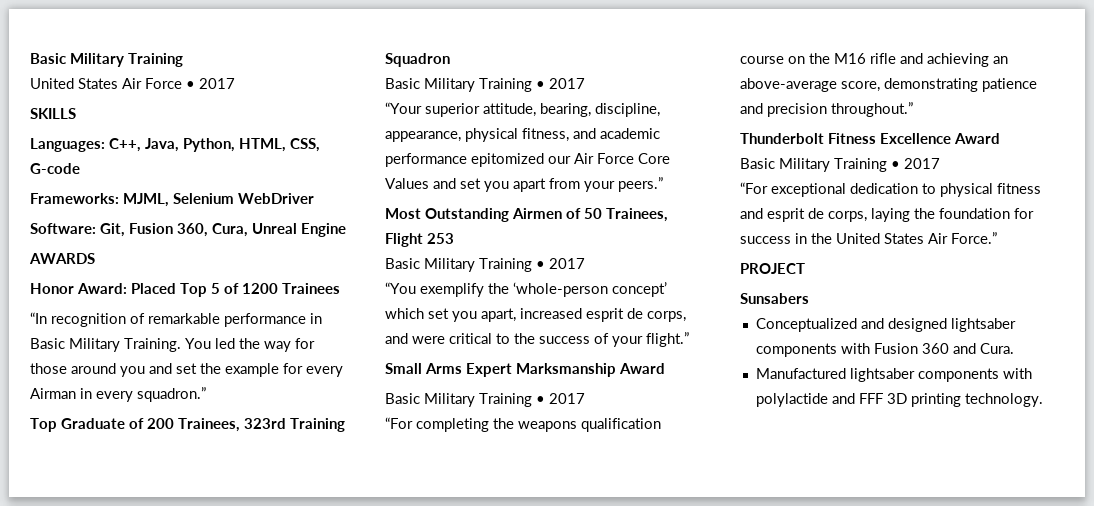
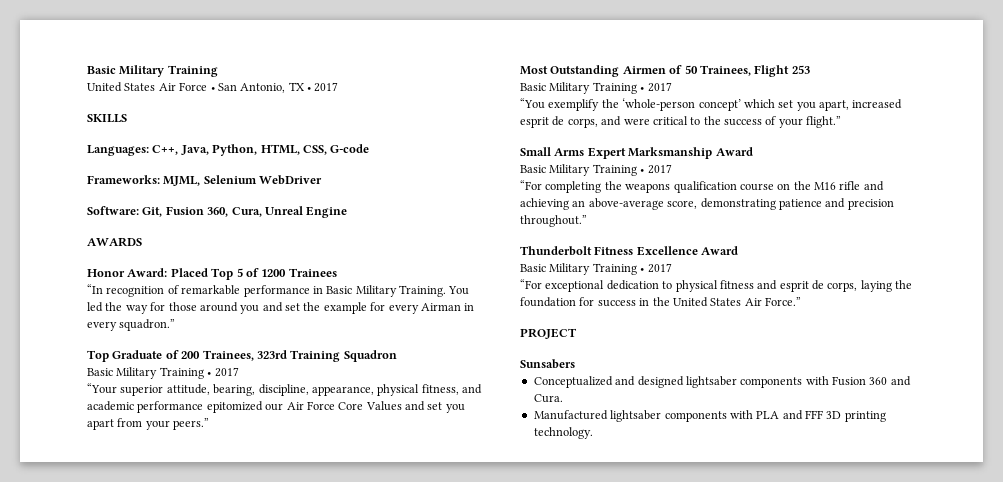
- United States Air Force • 2017
+ United States Air Force • San Antonio, TX • 2017
- Manufactured lightsaber components with polylactide and FFF 3D printing technology.
+ Manufactured lightsaber components with PLA and FFF 3D printing technology.

